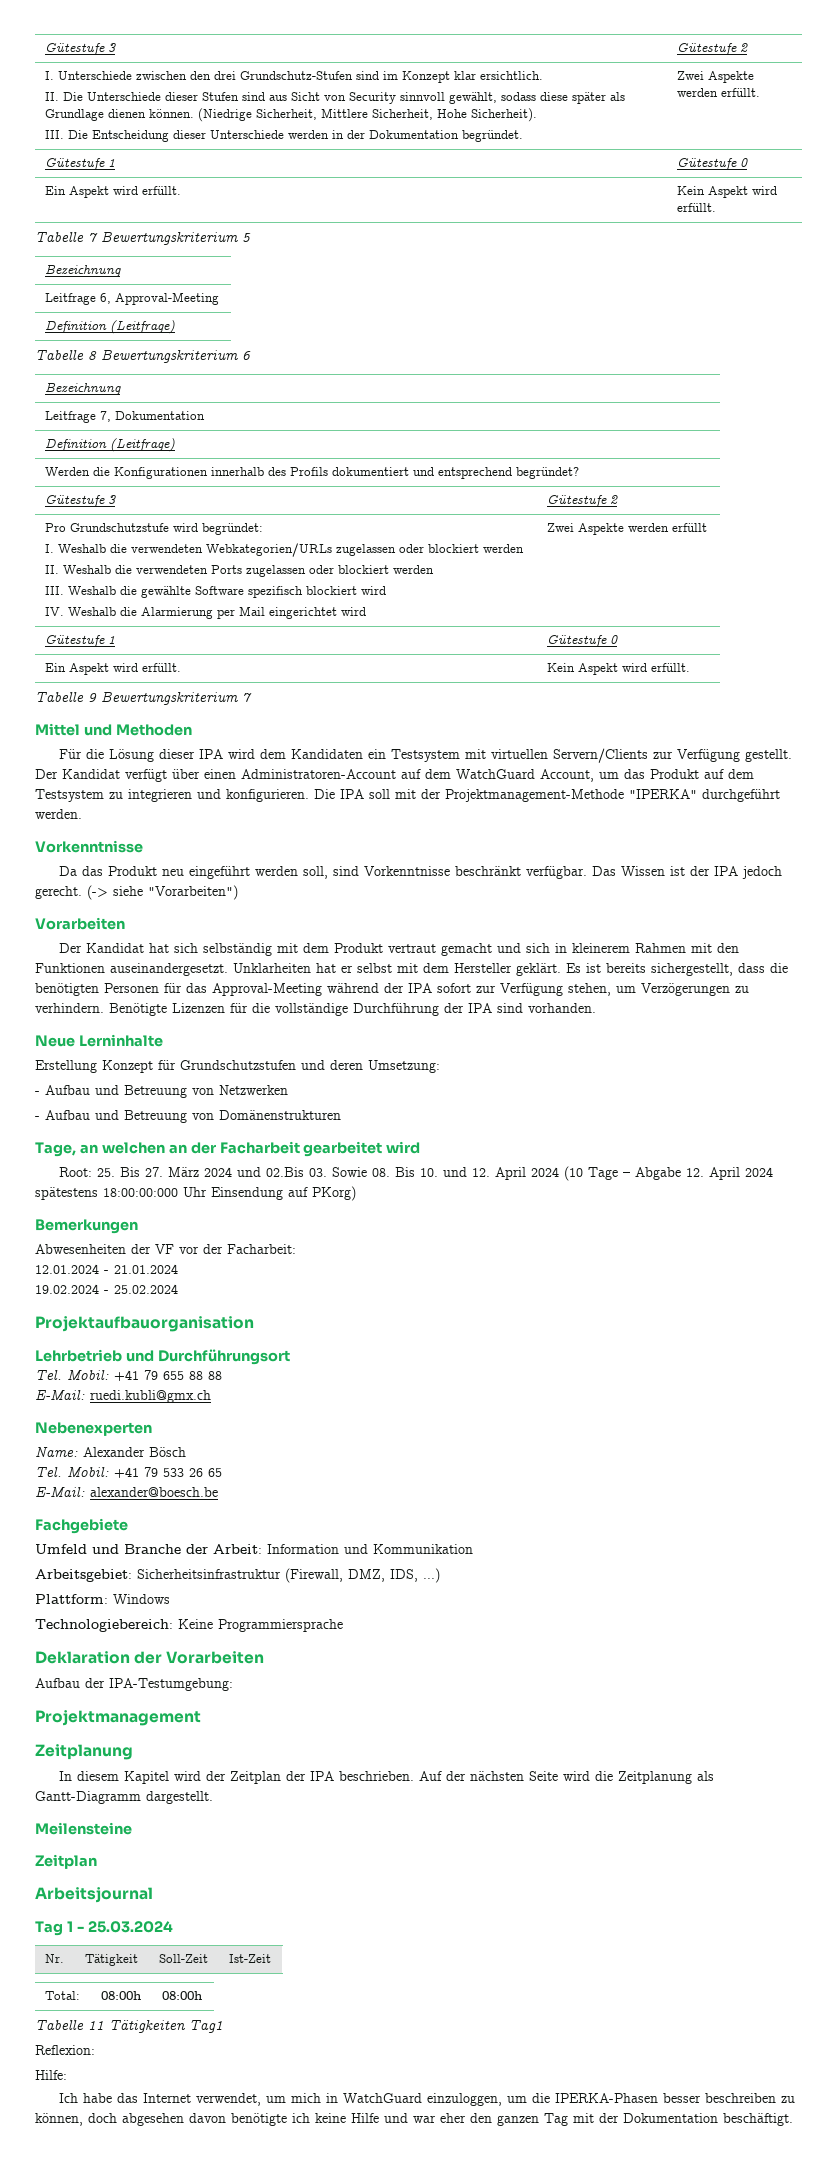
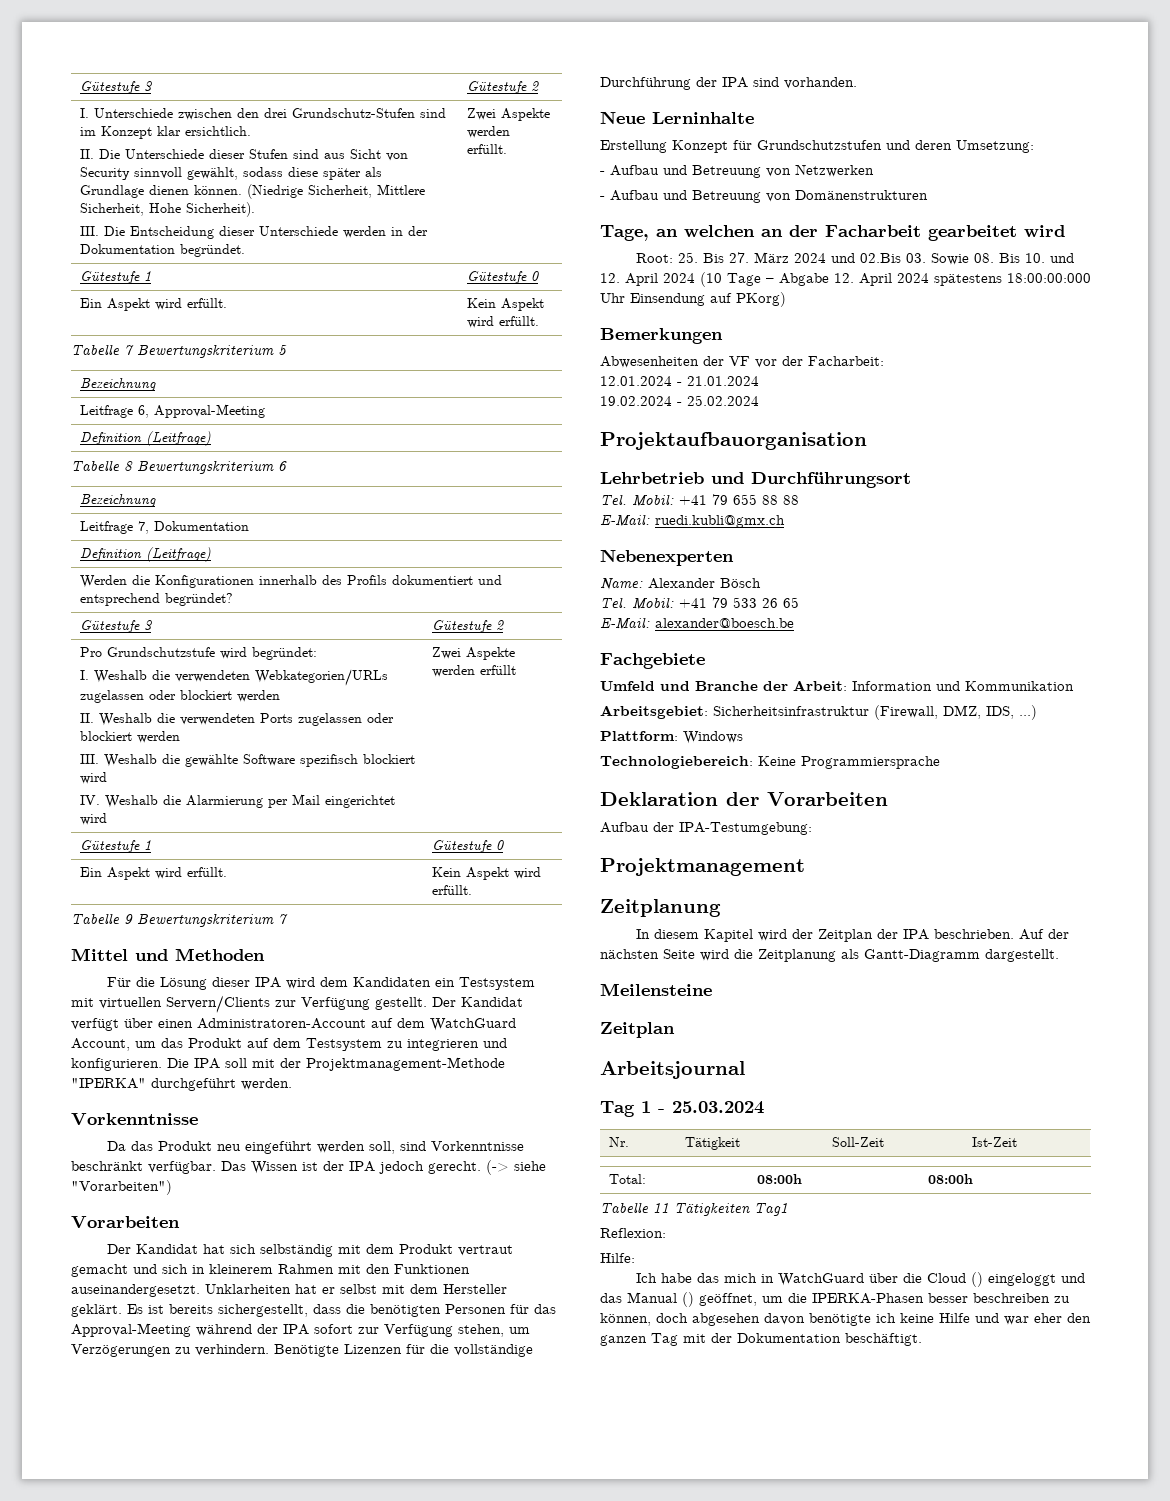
- Ich habe das Internet verwendet, um mich in WatchGuard einzuloggen, um die IPERKA-Phasen besser beschreiben zu können, doch abgesehen davon benötigte ich keine Hilfe und war eher den ganzen Tag mit der Dokumentation beschäftigt.
+ Ich habe das mich in WatchGuard über die Cloud () eingeloggt und das Manual () geöffnet, um die IPERKA-Phasen besser beschreiben zu können, doch abgesehen davon benötigte ich keine Hilfe und war eher den ganzen Tag mit der Dokumentation beschäftigt.

